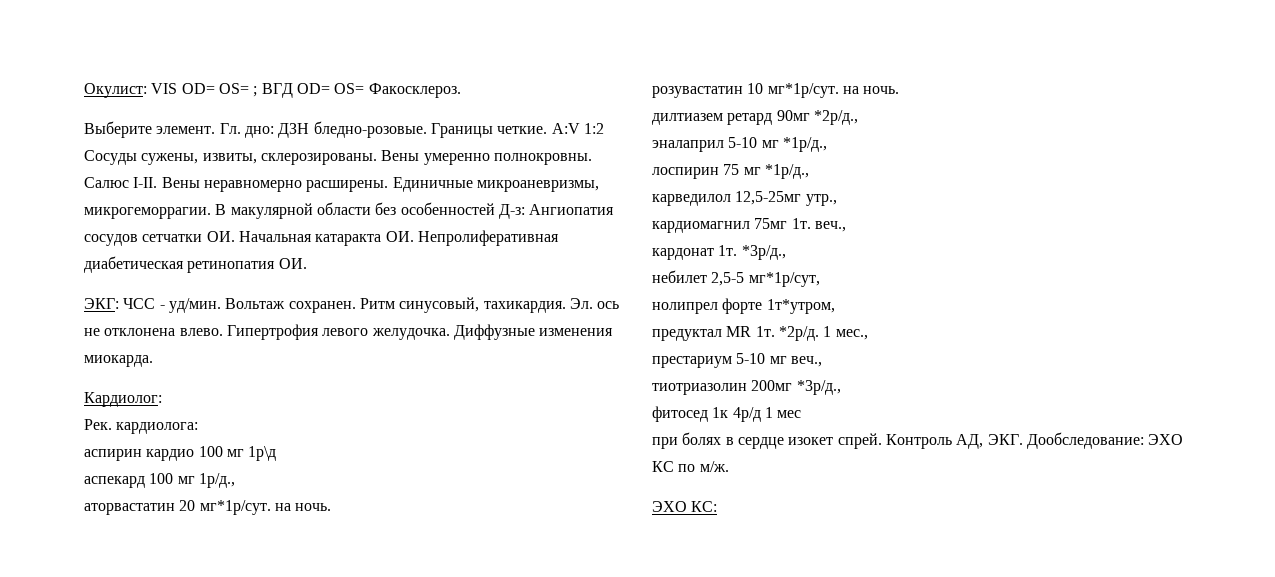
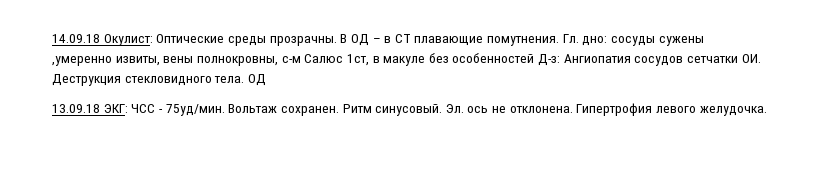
- Окулист: VIS OD= OS= ; ВГД OD= OS= Факосклероз.
- Выберите элемент. Гл. дно: ДЗН бледно-розовые. Границы четкие. А:V 1:2 Сосуды сужены, извиты, склерозированы. Вены умеренно полнокровны. Салюс I-II. Вены неравномерно расширены. Единичные микроаневризмы, микрогеморрагии. В макулярной области без особенностей Д-з: Ангиопатия сосудов сетчатки ОИ. Начальная катаракта ОИ. Непролиферативная диабетическая ретинопатия ОИ.
- ЭКГ: ЧСС - уд/мин.
+ 14.09.18 Окулист: Оптические среды прозрачны. В ОД – в СТ плавающие помутнения. Гл. дно: сосуды сужены ,умеренно извиты, вены полнокровны, с-м Салюс 1ст, в макуле без особенностей Д-з: Ангиопатия сосудов сетчатки ОИ. Деструкция стекловидного тела. ОД
+ 13.09.18 ЭКГ: ЧСС - 75уд/мин.
- Ритм синусовый, тахикардия.
+ Ритм синусовый.
- Эл. ось не отклонена влево.
+ Эл. ось не отклонена.
- Диффузные изменения миокарда.
- Кардиолог:
- Рек. кардиолога:
- аспирин кардио 100 мг 1р\д
- аспекард 100 мг 1р/д.,
- аторвастатин 20 мг*1р/сут. на ночь.
- розувастатин 10 мг*1р/сут. на ночь.
- дилтиазем ретард 90мг *2р/д.,
- эналаприл 5-10 мг *1р/д.,
- лоспирин 75 мг *1р/д.,
- карведилол 12,5-25мг утр.,
- кардиомагнил 75мг 1т. веч.,
- кардонат 1т. *3р/д.,
- небилет 2,5-5 мг*1р/сут,
- нолипрел форте 1т*утром,
- предуктал МR 1т. *2р/д. 1 мес.,
- престариум 5-10 мг веч.,
- тиотриазолин 200мг *3р/д.,
- фитосед 1к 4р/д 1 мес
- при болях в сердце изокет спрей. Контроль АД, ЭКГ. Дообследование: ЭХО КС по м/ж.
- ЭХО КС:

